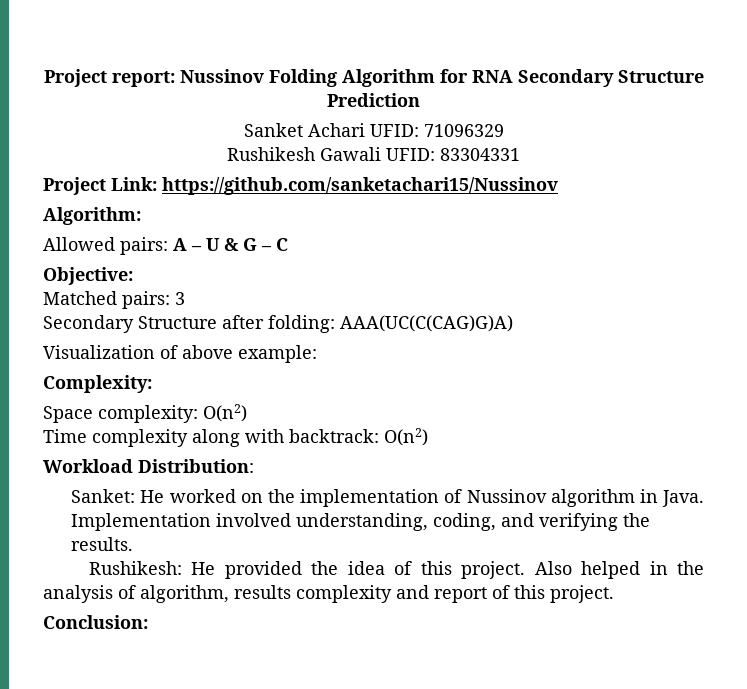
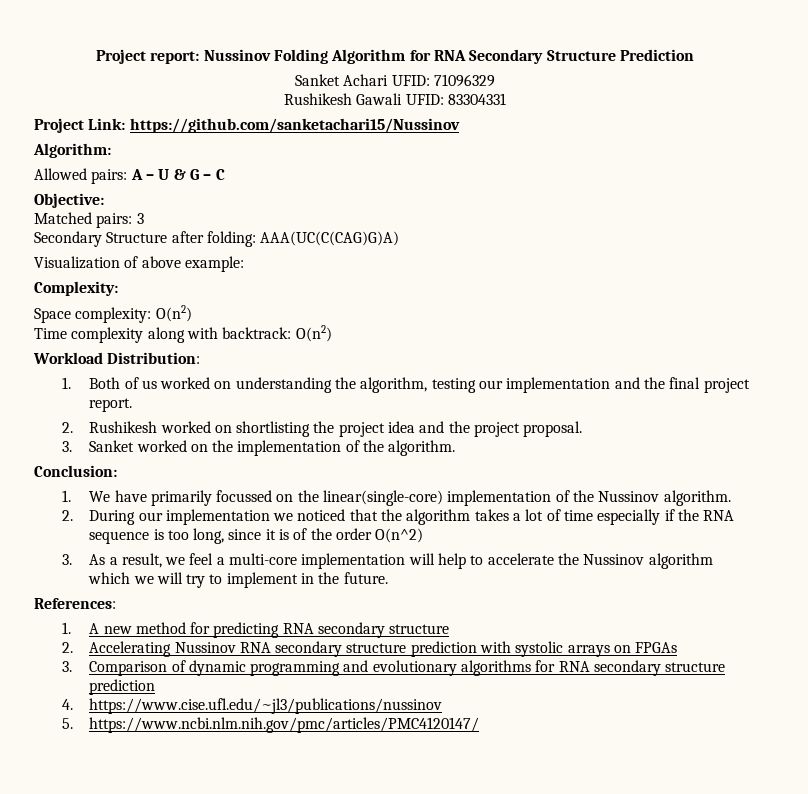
- Sanket: He worked on the implementation of Nussinov algorithm in Java. Implementation involved understanding, coding, and verifying the results.
- Rushikesh: He provided the idea of this project. Also helped in the analysis of algorithm, results complexity and report of this project.
+ 1. Both of us worked on understanding the algorithm, testing our implementation and the final project report.
+ 2. Rushikesh worked on shortlisting the project idea and the project proposal.
+ 3. Sanket worked on the implementation of the algorithm.
  Conclusion:
+ 1. We have primarily focussed on the linear(single-core) implementation of the Nussinov algorithm.
+ 2. During our implementation we noticed that the algorithm takes a lot of time especially if the RNA sequence is too long, since it is of the order O(n^2)
+ 3. As a result, we feel a multi-core implementation will help to accelerate the Nussinov algorithm which we will try to implement in the future.
+ References:
+ 1. A new method for predicting RNA secondary structure
+ 2. Accelerating Nussinov RNA secondary structure prediction with systolic arrays on FPGAs
+ 3. Comparison of dynamic programming and evolutionary algorithms for RNA secondary structure prediction
+ 4. https://www.cise.ufl.edu/~jl3/publications/nussinov
+ 5. https://www.ncbi.nlm.nih.gov/pmc/articles/PMC4120147/

